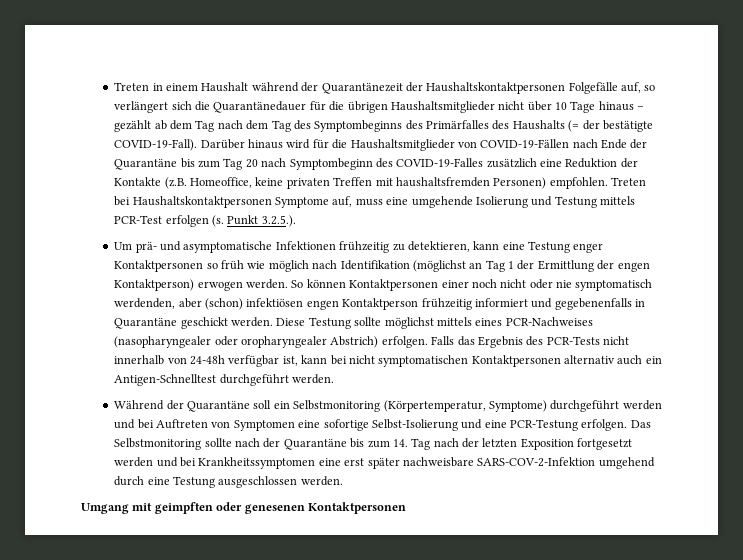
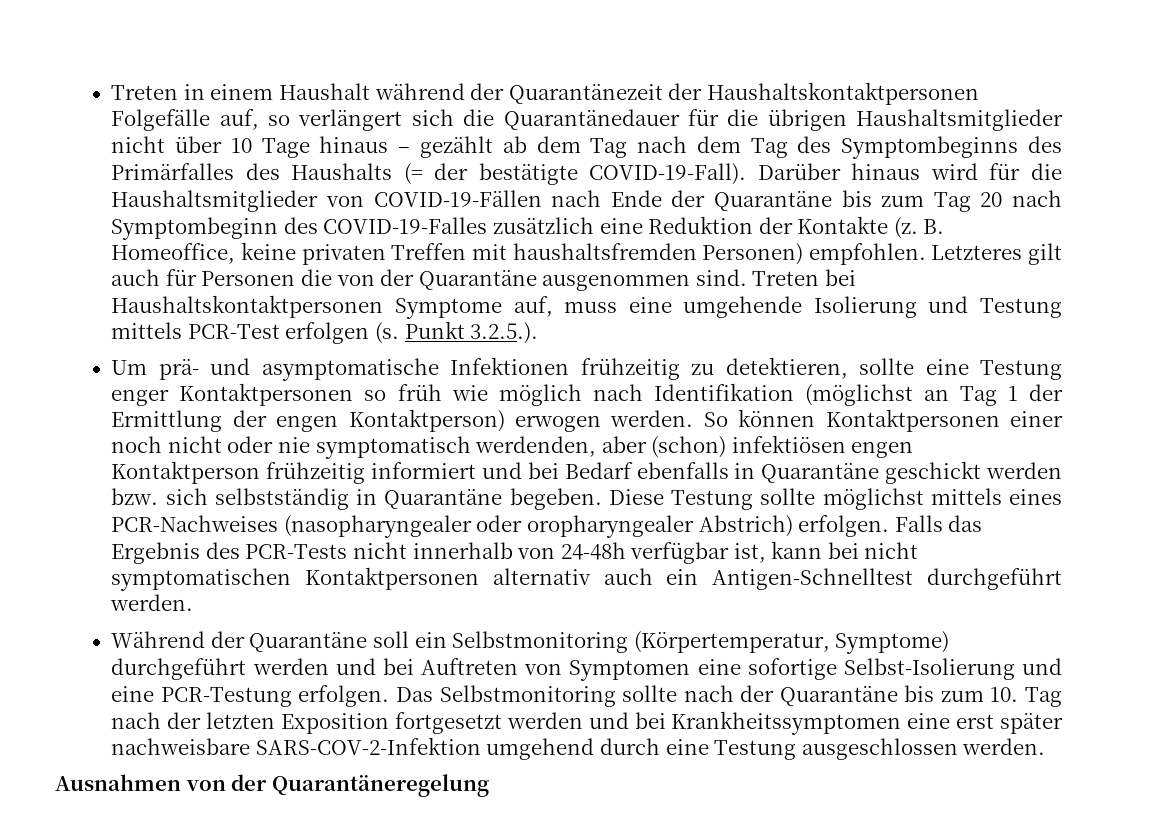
- Darüber hinaus wird für die Haushaltsmitglieder von COVID-19-Fällen nach Ende der Quarantäne bis zum Tag 20 nach Symptombeginn des COVID-19-Falles zusätzlich eine Reduktion der Kontakte (z.B. Homeoffice, keine privaten Treffen mit haushaltsfremden Personen) empfohlen.
+ Darüber hinaus wird für die Haushaltsmitglieder von COVID-19-Fällen nach Ende der Quarantäne bis zum Tag 20 nach Symptombeginn des COVID-19-Falles zusätzlich eine Reduktion der Kontakte (z. B. Homeoffice, keine privaten Treffen mit haushaltsfremden Personen) empfohlen.
+ Letzteres gilt auch für Personen die von der Quarantäne ausgenommen sind.
- Um prä- und asymptomatische Infektionen frühzeitig zu detektieren, kann eine Testung enger Kontaktpersonen so früh wie möglich nach Identifikation (möglichst an Tag 1 der Ermittlung der engen Kontaktperson) erwogen werden.
+ Um prä- und asymptomatische Infektionen frühzeitig zu detektieren, sollte eine Testung enger Kontaktpersonen so früh wie möglich nach Identifikation (möglichst an Tag 1 der Ermittlung der engen Kontaktperson) erwogen werden.
- So können Kontaktpersonen einer noch nicht oder nie symptomatisch werdenden, aber (schon) infektiösen engen Kontaktperson frühzeitig informiert und gegebenenfalls in Quarantäne geschickt werden.
+ So können Kontaktpersonen einer noch nicht oder nie symptomatisch werdenden, aber (schon) infektiösen engen Kontaktperson frühzeitig informiert und bei Bedarf ebenfalls in Quarantäne geschickt werden bzw. sich selbstständig in Quarantäne begeben.
- Das Selbstmonitoring sollte nach der Quarantäne bis zum 14. Tag nach der letzten Exposition fortgesetzt werden und bei Krankheitssymptomen eine erst später nachweisbare SARS-COV-2-Infektion umgehend durch eine Testung ausgeschlossen werden.
+ Das Selbstmonitoring sollte nach der Quarantäne bis zum 10. Tag nach der letzten Exposition fortgesetzt werden und bei Krankheitssymptomen eine erst später nachweisbare SARS-COV-2-Infektion umgehend durch eine Testung ausgeschlossen werden.
- Umgang mit geimpften oder genesenen Kontaktpersonen
+ Ausnahmen von der Quarantäneregelung

